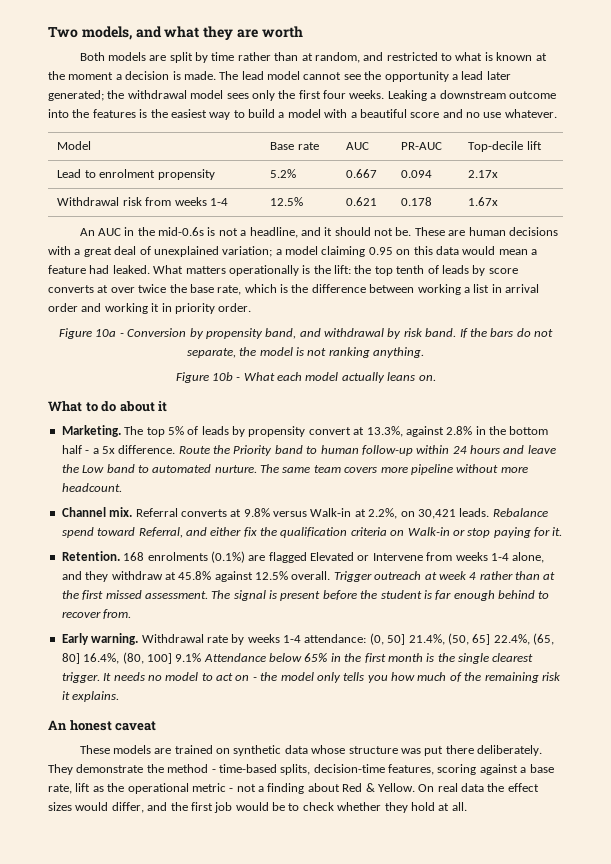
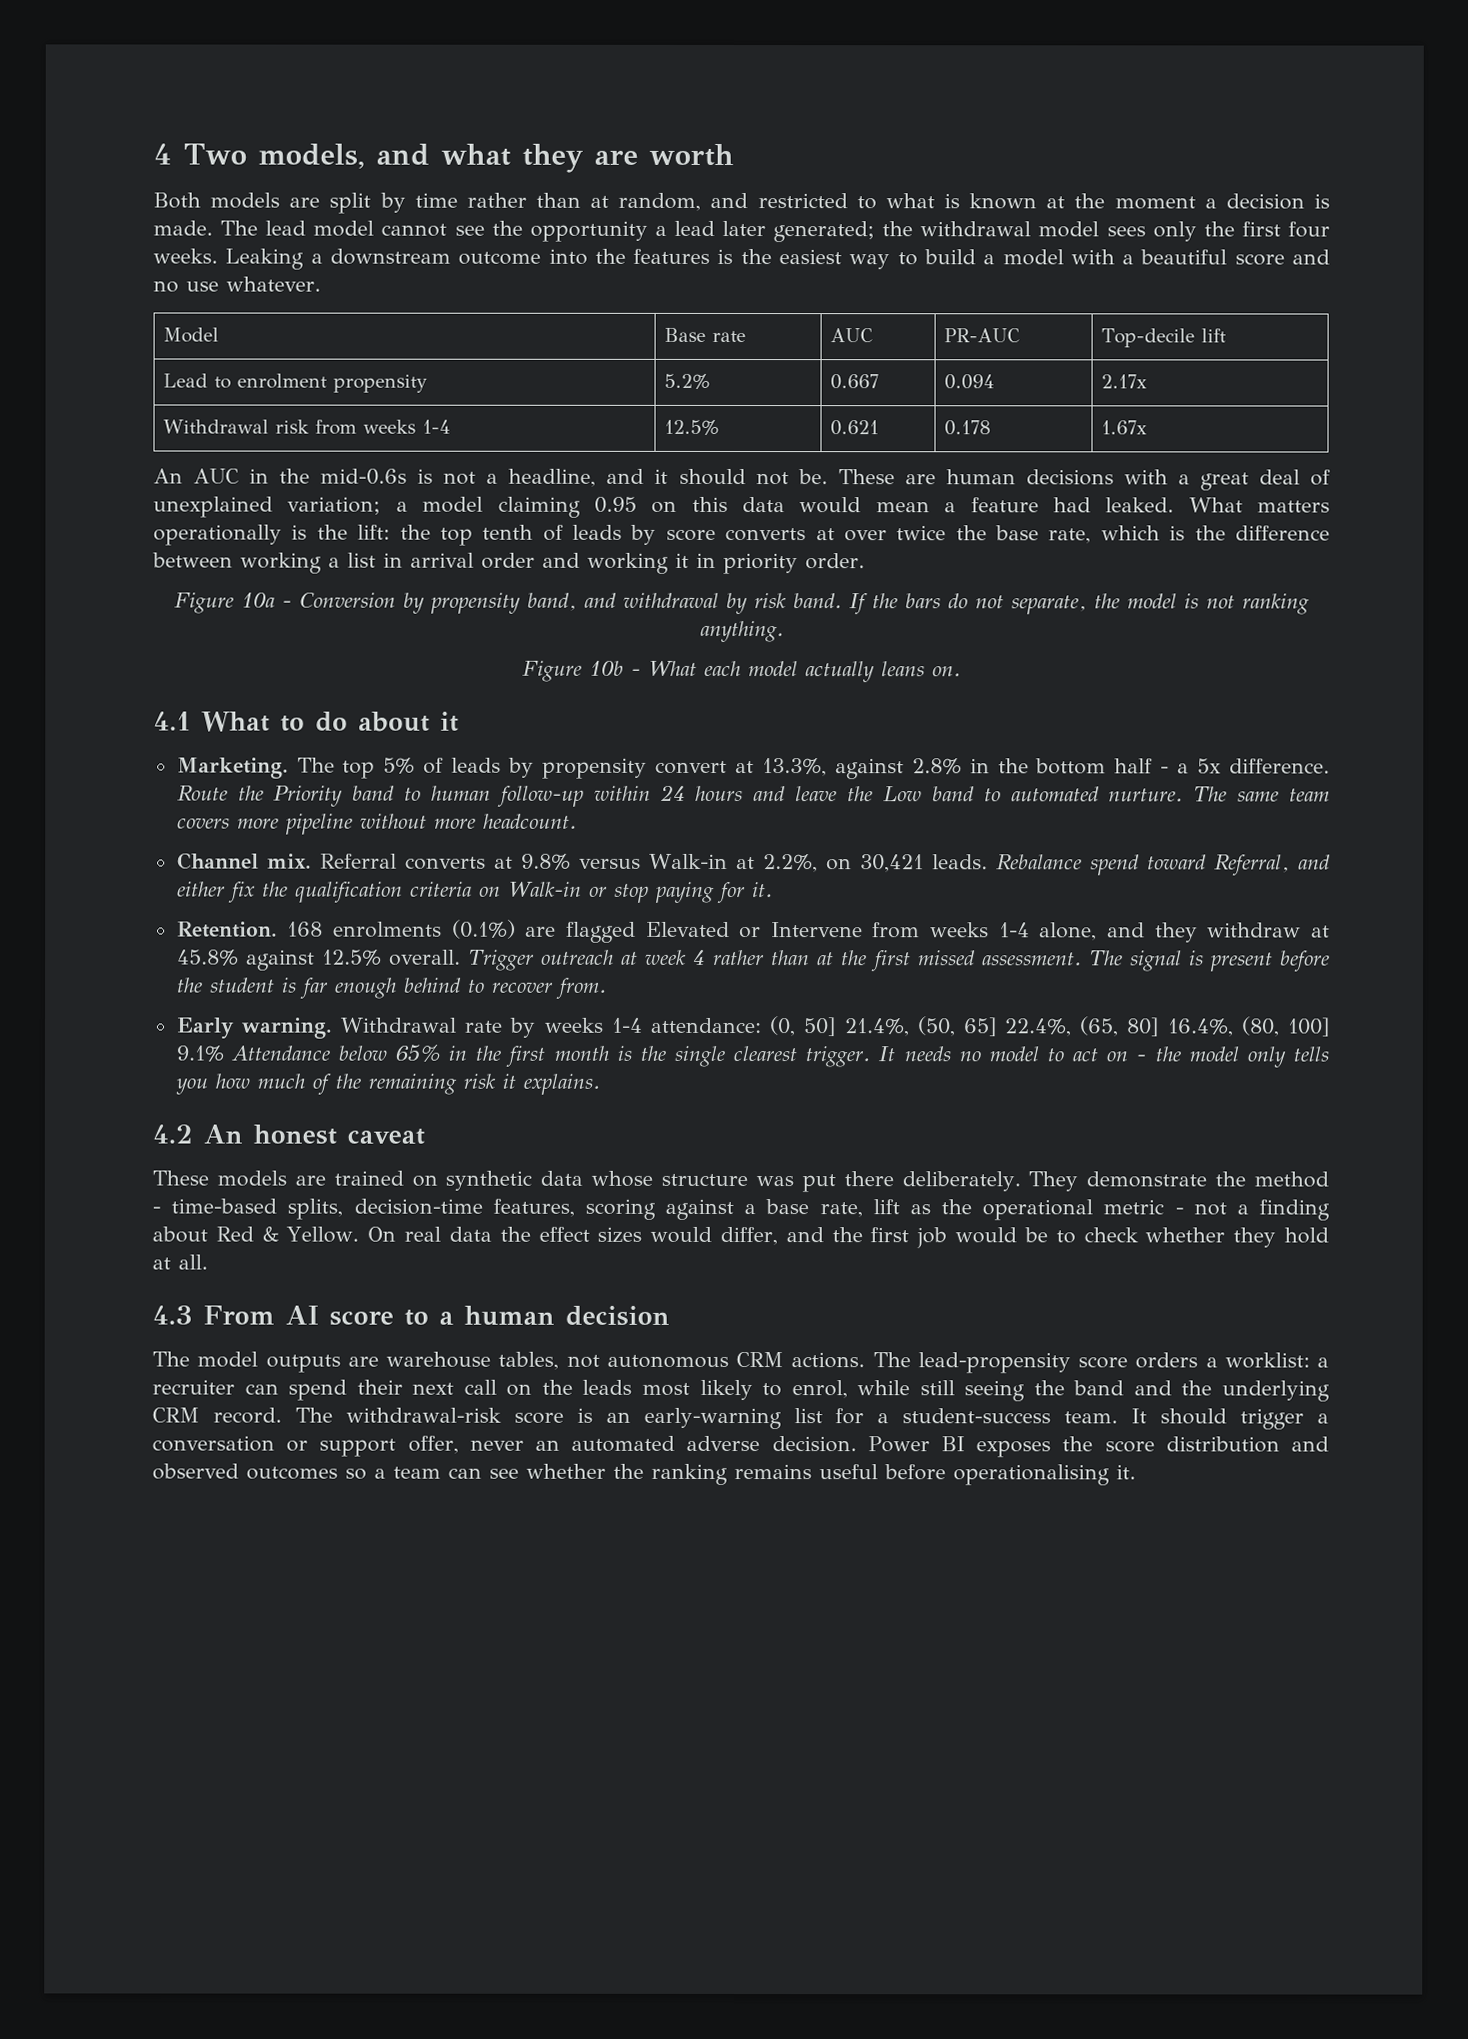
- Two models, and what they are worth
+ 4 Two models, and what they are worth
- What to do about it
+ 4.1 What to do about it
- An honest caveat
+ 4.2 An honest caveat
+ 4.3 From AI score to a human decision
+ The model outputs are warehouse tables, not autonomous CRM actions. The lead-propensity score orders a worklist: a recruiter can spend their next call on the leads most likely to enrol, while still seeing the band and the underlying CRM record. The withdrawal-risk score is an early-warning list for a student-success team. It should trigger a conversation or support offer, never an automated adverse decision. Power BI exposes the score distribution and observed outcomes so a team can see whether the ranking remains useful before operationalising it.

